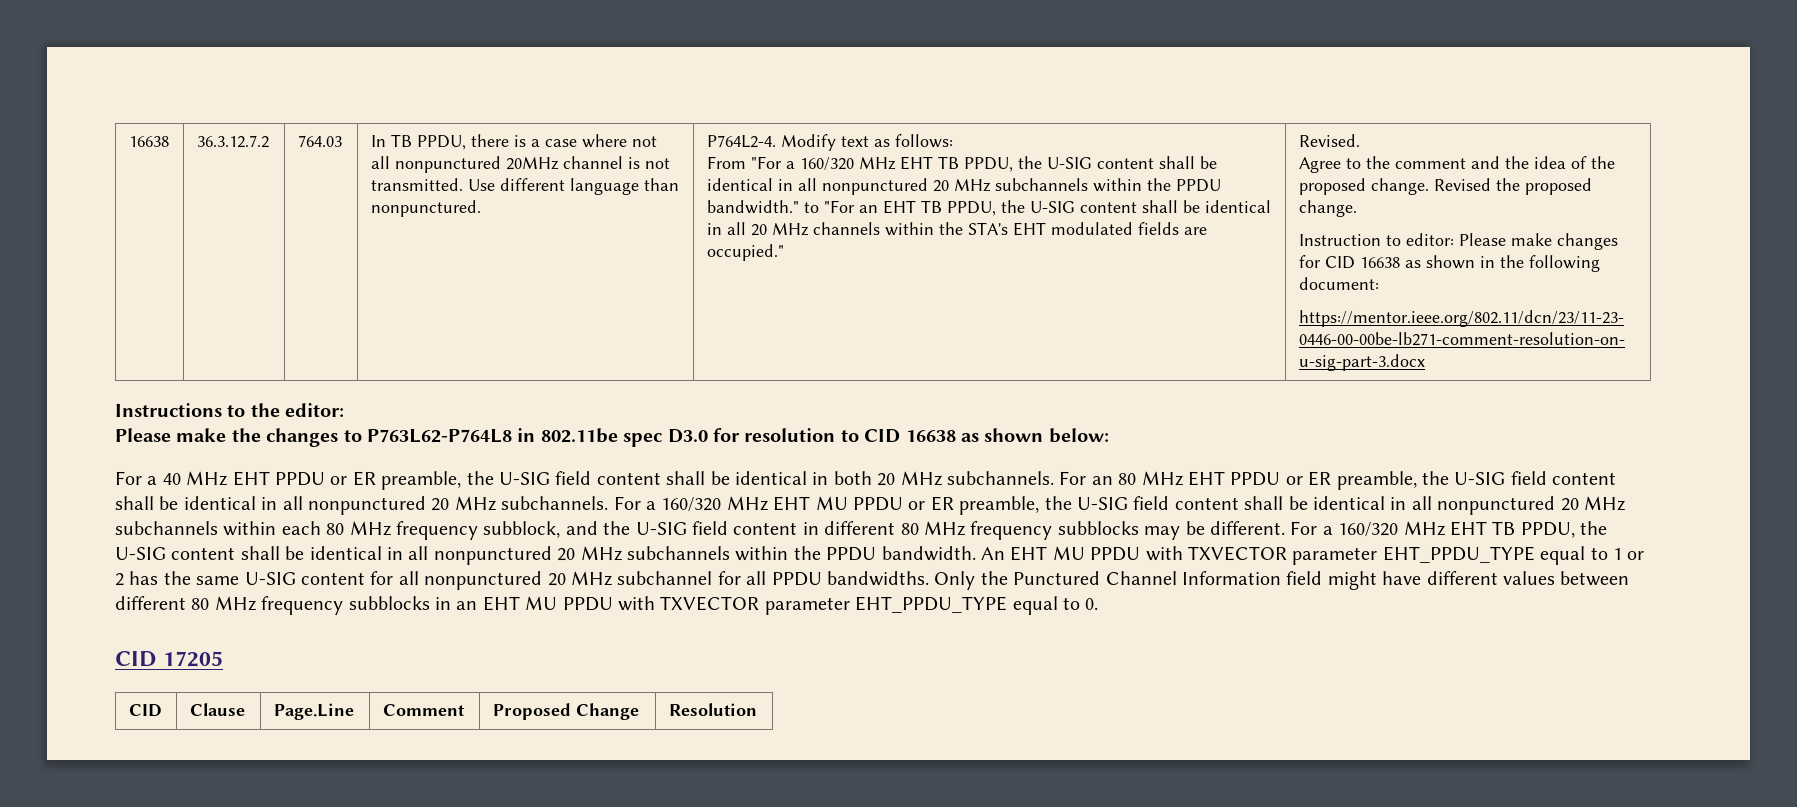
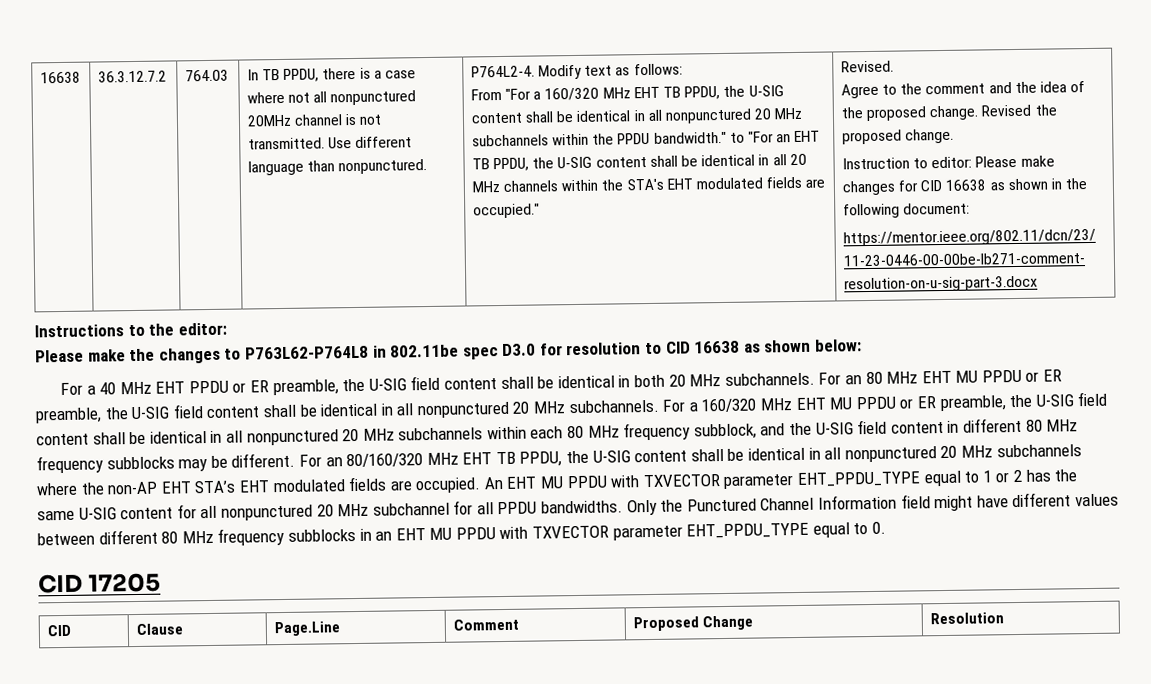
- For an 80 MHz EHT PPDU or ER preamble, the U-SIG field content shall be identical in all nonpunctured 20 MHz subchannels.
+ For an 80 MHz EHT MU PPDU or ER preamble, the U-SIG field content shall be identical in all nonpunctured 20 MHz subchannels.
- For a 160/320 MHz EHT TB PPDU, the U-SIG content shall be identical in all nonpunctured 20 MHz subchannels within the PPDU bandwidth.
+ For an 80/160/320 MHz EHT TB PPDU, the U-SIG content shall be identical in all nonpunctured 20 MHz subchannels where the non-AP EHT STA’s EHT modulated fields are occupied.

